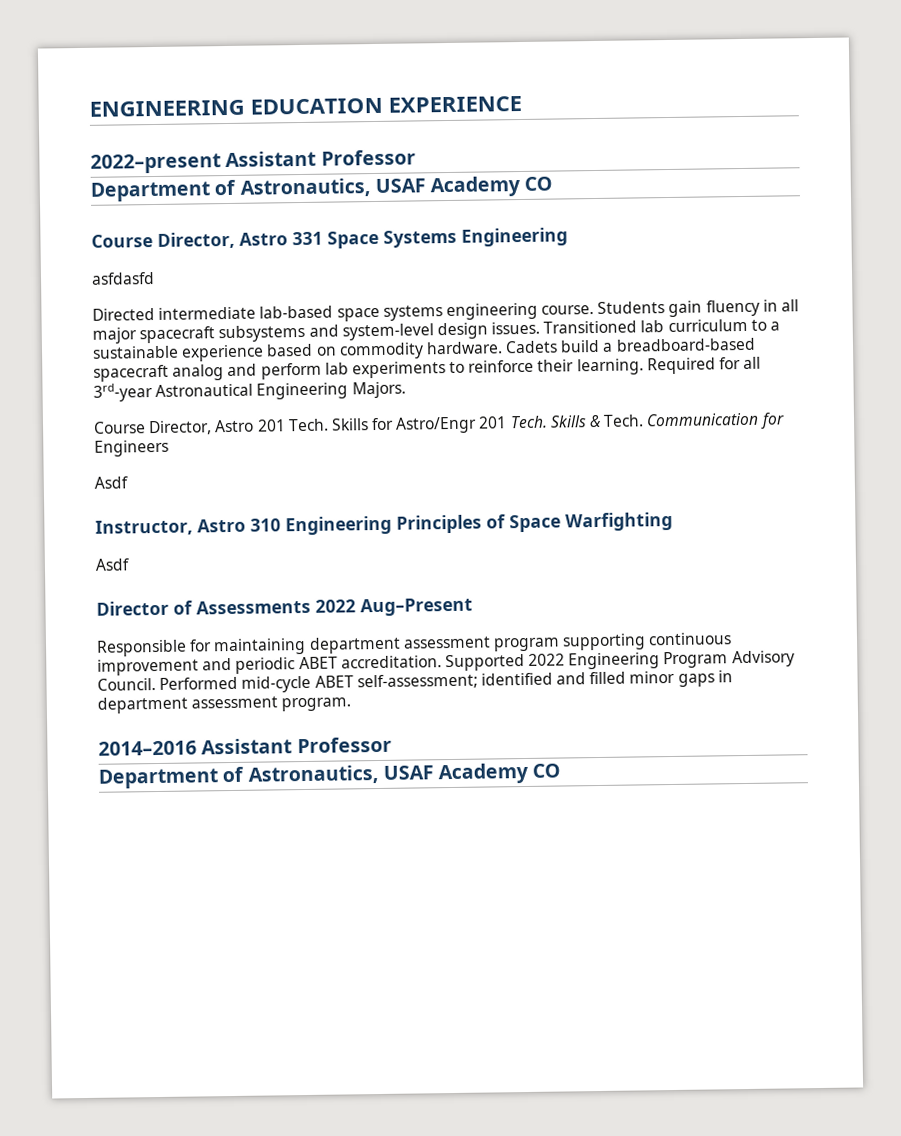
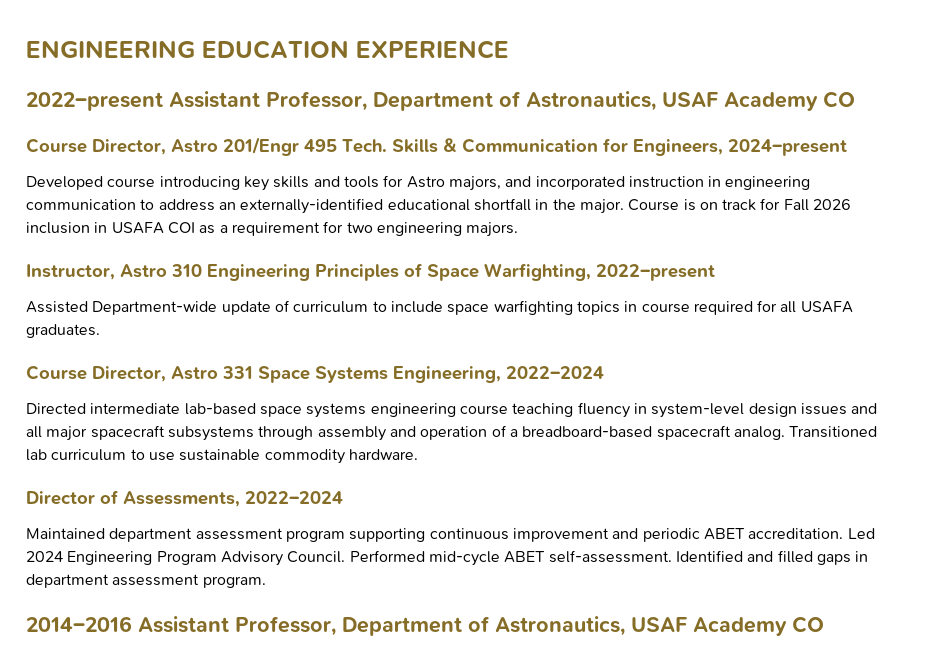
- 2022–present Assistant Professor
- Department of Astronautics, USAF Academy CO
+ 2022–present Assistant Professor, Department of Astronautics, USAF Academy CO
- Course Director, Astro 331 Space Systems Engineering
- asfdasfd
- Directed intermediate lab-based space systems engineering course. Students gain fluency in all major spacecraft subsystems and system-level design issues. Transitioned lab curriculum to a sustainable experience based on commodity hardware. Cadets build a breadboard-based spacecraft analog and perform lab experiments to reinforce their learning. Required for all 3rd-year Astronautical Engineering Majors.
- Course Director, Astro 201 Tech. Skills for Astro/Engr 201 Tech.
+ Course Director, Astro 201/Engr 495 Tech.
- Skills & Tech. Communication for Engineers
- Asdf
+ Skills & Communication for Engineers, 2024–present
+ Developed course introducing key skills and tools for Astro majors, and incorporated instruction in engineering communication to address an externally-identified educational shortfall in the major. Course is on track for Fall 2026 inclusion in USAFA COI as a requirement for two engineering majors.
- Instructor, Astro 310 Engineering Principles of Space Warfighting
- Asdf
- Director of Assessments 2022 Aug–Present
- Responsible for maintaining department assessment program supporting continuous improvement and periodic ABET accreditation.
+ Instructor, Astro 310 Engineering Principles of Space Warfighting, 2022–present
+ Assisted Department-wide update of curriculum to include space warfighting topics in course required for all USAFA graduates.
+ Course Director, Astro 331 Space Systems Engineering, 2022–2024
+ Directed intermediate lab-based space systems engineering course teaching fluency in system-level design issues and all major spacecraft subsystems through assembly and operation of a breadboard-based spacecraft analog. Transitioned lab curriculum to use sustainable commodity hardware.
+ Director of Assessments, 2022–2024
+ Maintained department assessment program supporting continuous improvement and periodic ABET accreditation.
- Supported 2022 Engineering Program Advisory Council.
+ Led 2024 Engineering Program Advisory Council.
- Performed mid-cycle ABET self-assessment; identified and filled minor gaps in department assessment program.
+ Performed mid-cycle ABET self-assessment. Identified and filled gaps in department assessment program.
- 2014–2016 Assistant Professor
- Department of Astronautics, USAF Academy CO
+ 2014–2016 Assistant Professor, Department of Astronautics, USAF Academy CO

